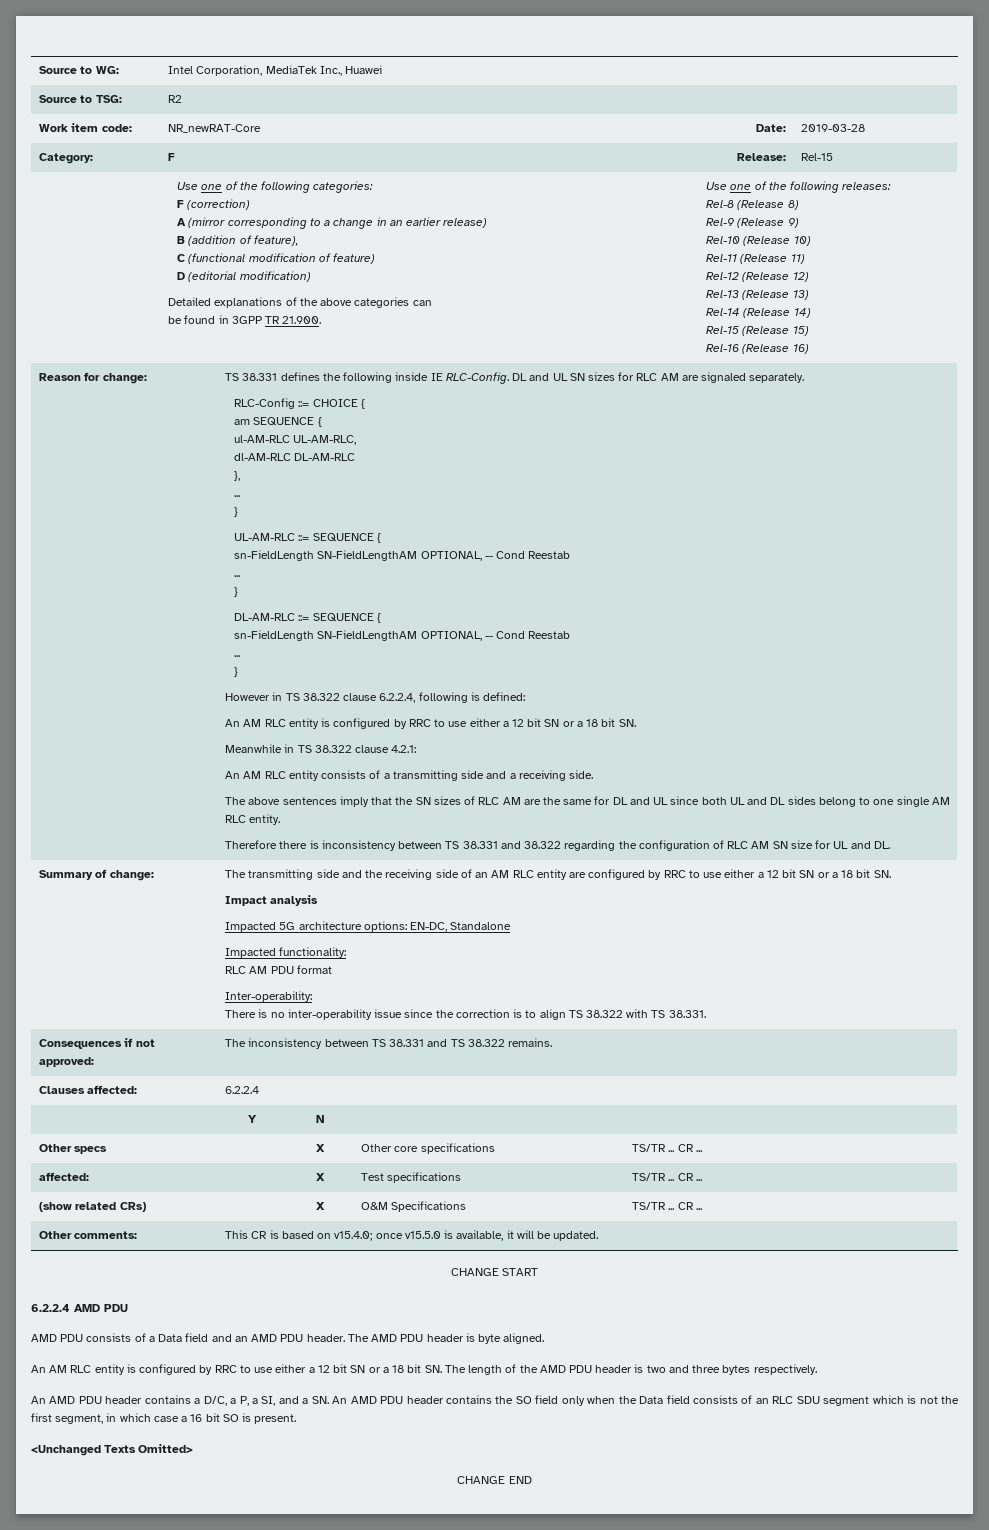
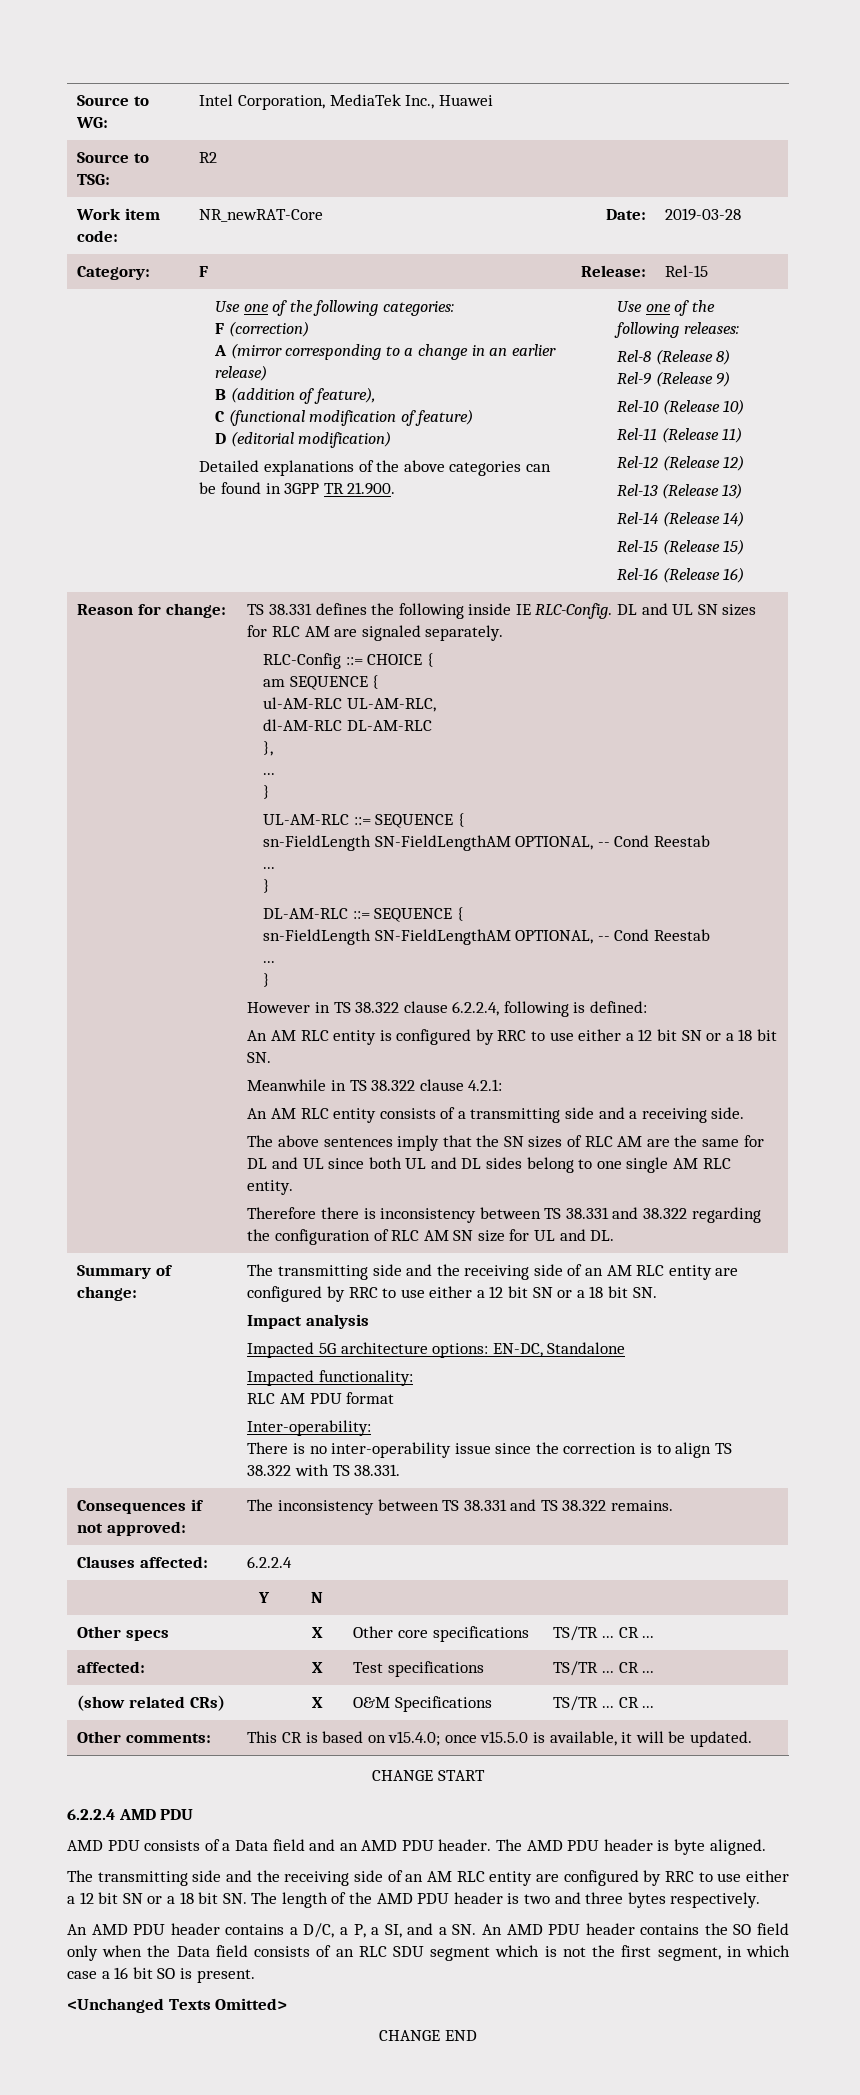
- An AM RLC entity is configured by RRC to use either a 12 bit SN or a 18 bit SN. The length of the AMD PDU header is two and three bytes respectively.
+ The transmitting side and the receiving side of an AM RLC entity are configured by RRC to use either a 12 bit SN or a 18 bit SN. The length of the AMD PDU header is two and three bytes respectively.

